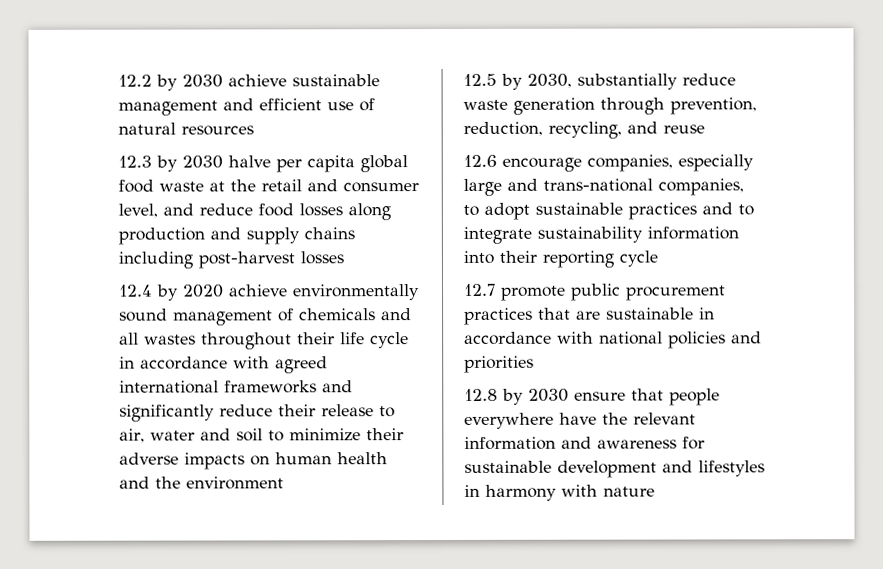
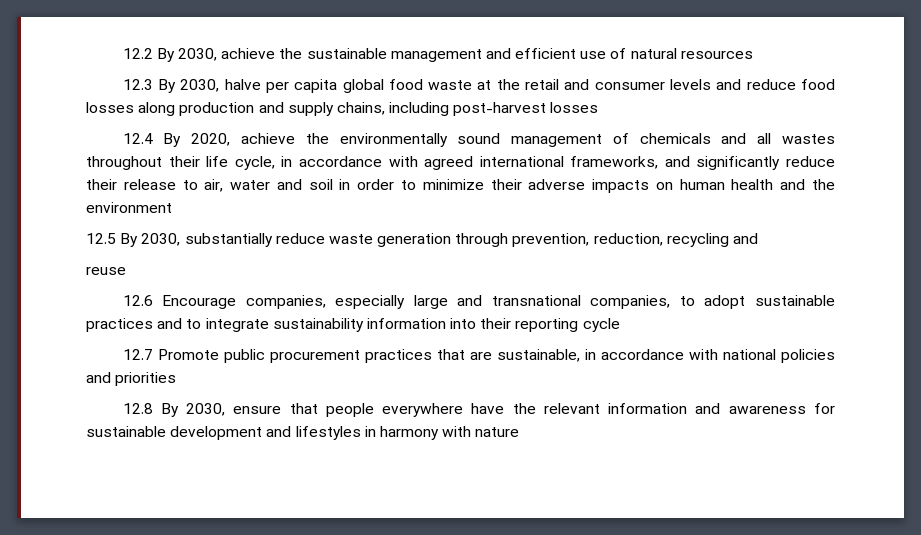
- 12.2 by 2030 achieve sustainable management and efficient use of natural resources
+ 12.2 By 2030, achieve the sustainable management and efficient use of natural resources
- 12.3 by 2030 halve per capita global food waste at the retail and consumer level, and reduce food losses along production and supply chains including post-harvest losses
+ 12.3 By 2030, halve per capita global food waste at the retail and consumer levels and reduce food losses along production and supply chains, including post-harvest losses
- 12.4 by 2020 achieve environmentally sound management of chemicals and all wastes throughout their life cycle in accordance with agreed international frameworks and significantly reduce their release to air, water and soil to minimize their adverse impacts on human health and the environment
+ 12.4 By 2020, achieve the environmentally sound management of chemicals and all wastes throughout their life cycle, in accordance with agreed international frameworks, and significantly reduce their release to air, water and soil in order to minimize their adverse impacts on human health and the environment
- 12.5 by 2030, substantially reduce waste generation through prevention, reduction, recycling, and reuse
+ 12.5 By 2030, substantially reduce waste generation through prevention, reduction, recycling and
+ reuse
- 12.6 encourage companies, especially large and trans-national companies, to adopt sustainable practices and to integrate sustainability information into their reporting cycle
+ 12.6 Encourage companies, especially large and transnational companies, to adopt sustainable practices and to integrate sustainability information into their reporting cycle
- 12.7 promote public procurement practices that are sustainable in accordance with national policies and priorities
+ 12.7 Promote public procurement practices that are sustainable, in accordance with national policies and priorities
- 12.8 by 2030 ensure that people everywhere have the relevant information and awareness for sustainable development and lifestyles in harmony with nature
+ 12.8 By 2030, ensure that people everywhere have the relevant information and awareness for sustainable development and lifestyles in harmony with nature

